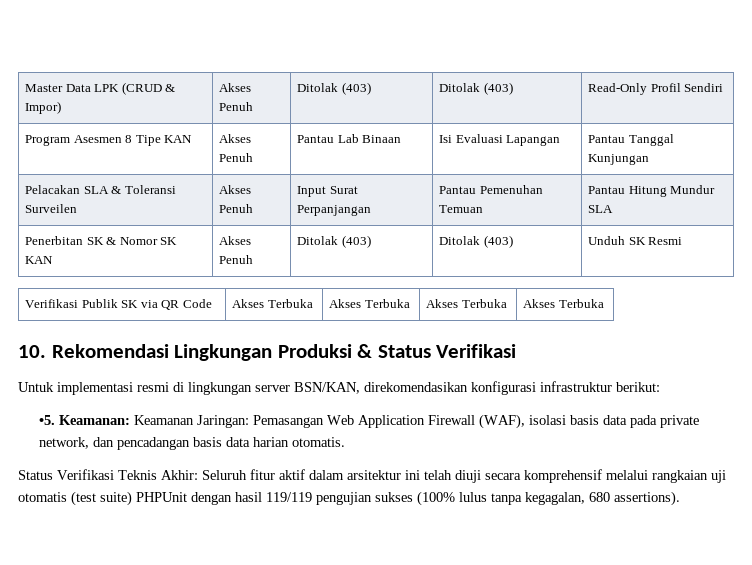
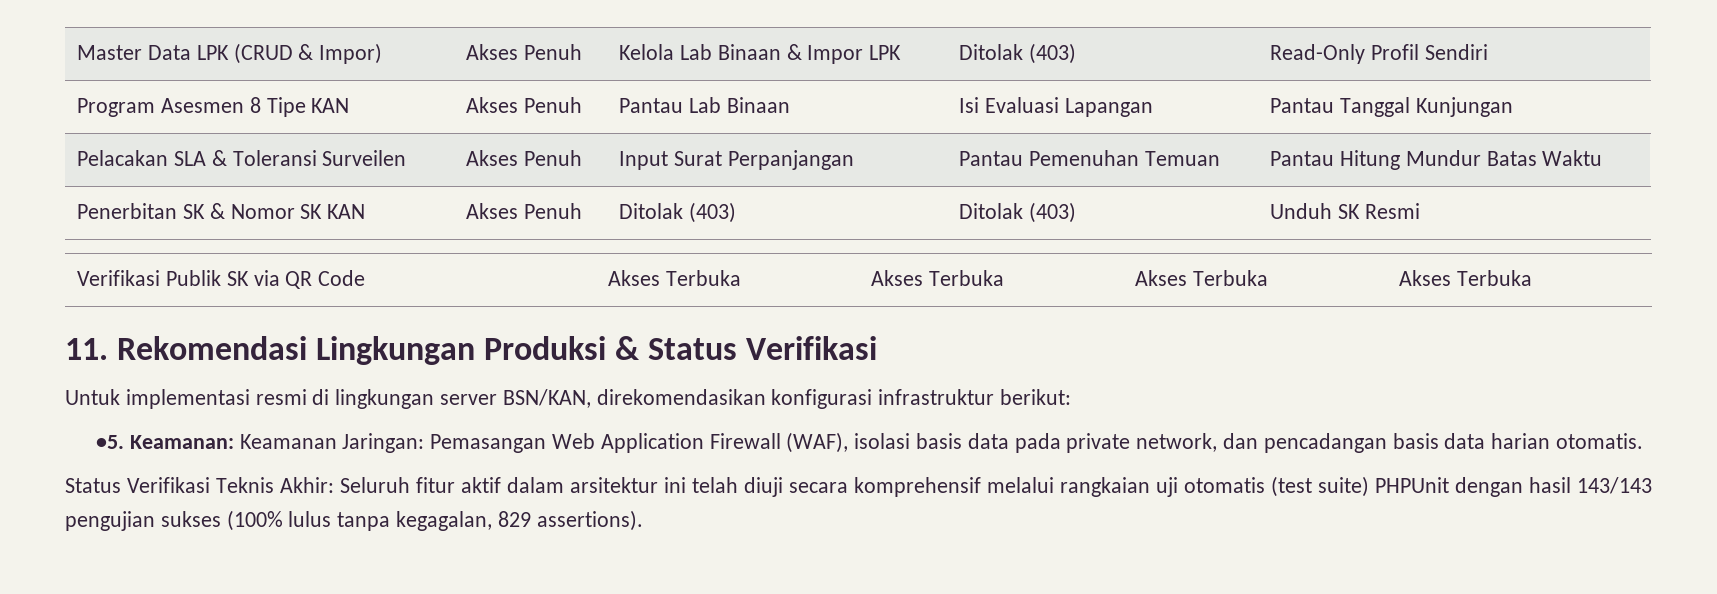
- Master Data LPK (CRUD & Impor) | Akses Penuh | Ditolak (403) | Ditolak (403) | Read-Only Profil Sendiri
+ Master Data LPK (CRUD & Impor) | Akses Penuh | Kelola Lab Binaan & Impor LPK | Ditolak (403) | Read-Only Profil Sendiri
- Pelacakan SLA & Toleransi Surveilen | Akses Penuh | Input Surat Perpanjangan | Pantau Pemenuhan Temuan | Pantau Hitung Mundur SLA
+ Pelacakan SLA & Toleransi Surveilen | Akses Penuh | Input Surat Perpanjangan | Pantau Pemenuhan Temuan | Pantau Hitung Mundur Batas Waktu
- 10. Rekomendasi Lingkungan Produksi & Status Verifikasi
+ 11. Rekomendasi Lingkungan Produksi & Status Verifikasi
- Status Verifikasi Teknis Akhir: Seluruh fitur aktif dalam arsitektur ini telah diuji secara komprehensif melalui rangkaian uji otomatis (test suite) PHPUnit dengan hasil 119/119 pengujian sukses (100% lulus tanpa kegagalan, 680 assertions).
+ Status Verifikasi Teknis Akhir: Seluruh fitur aktif dalam arsitektur ini telah diuji secara komprehensif melalui rangkaian uji otomatis (test suite) PHPUnit dengan hasil 143/143 pengujian sukses (100% lulus tanpa kegagalan, 829 assertions).

